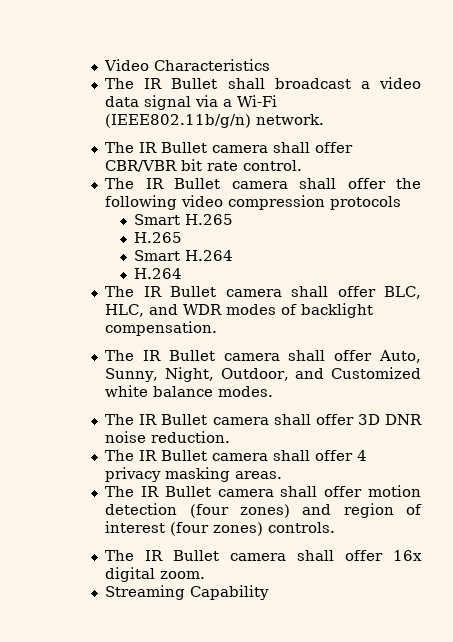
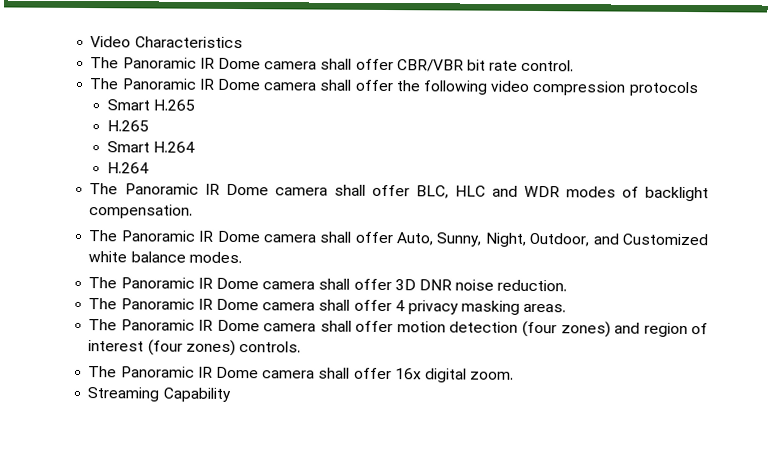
- The IR Bullet shall broadcast a video data signal via a Wi-Fi (IEEE802.11b/g/n) network.
- The IR Bullet camera shall offer CBR/VBR bit rate control.
+ The Panoramic IR Dome camera shall offer CBR/VBR bit rate control.
- The IR Bullet camera shall offer the following video compression protocols
+ The Panoramic IR Dome camera shall offer the following video compression protocols
- The IR Bullet camera shall offer BLC, HLC, and WDR modes of backlight compensation.
+ The Panoramic IR Dome camera shall offer BLC, HLC and WDR modes of backlight compensation.
- The IR Bullet camera shall offer Auto, Sunny, Night, Outdoor, and Customized white balance modes.
+ The Panoramic IR Dome camera shall offer Auto, Sunny, Night, Outdoor, and Customized white balance modes.
- The IR Bullet camera shall offer 3D DNR noise reduction.
+ The Panoramic IR Dome camera shall offer 3D DNR noise reduction.
- The IR Bullet camera shall offer 4 privacy masking areas.
+ The Panoramic IR Dome camera shall offer 4 privacy masking areas.
- The IR Bullet camera shall offer motion detection (four zones) and region of interest (four zones) controls.
+ The Panoramic IR Dome camera shall offer motion detection (four zones) and region of interest (four zones) controls.
- The IR Bullet camera shall offer 16x digital zoom.
+ The Panoramic IR Dome camera shall offer 16x digital zoom.

